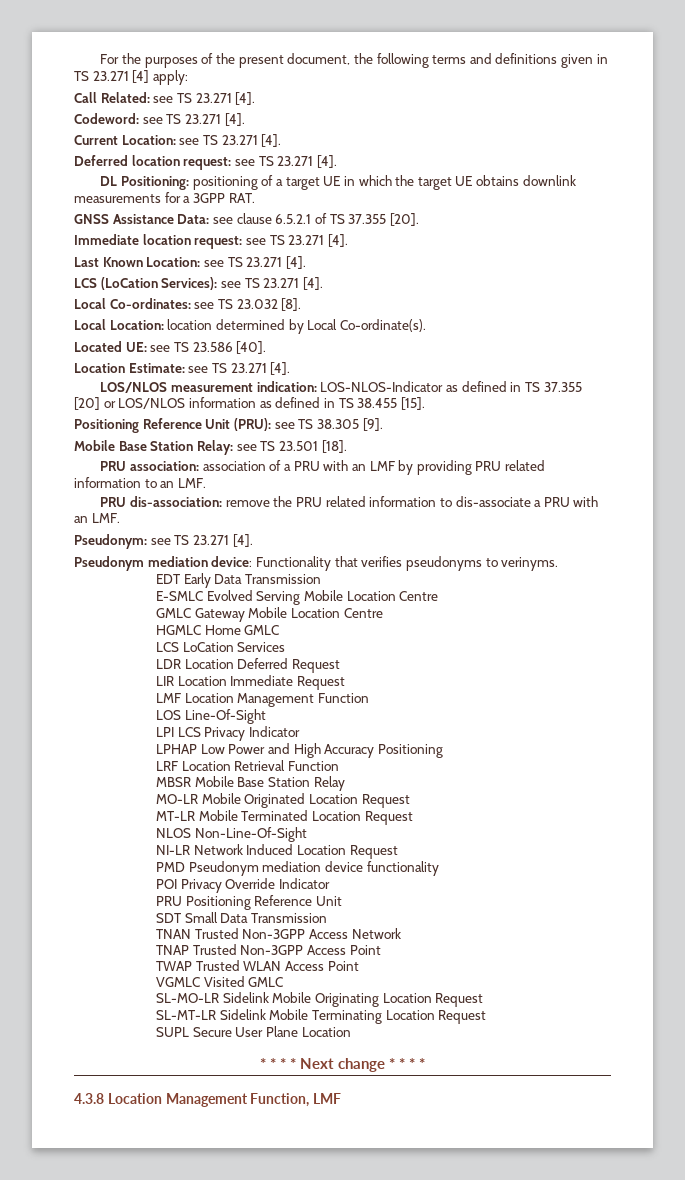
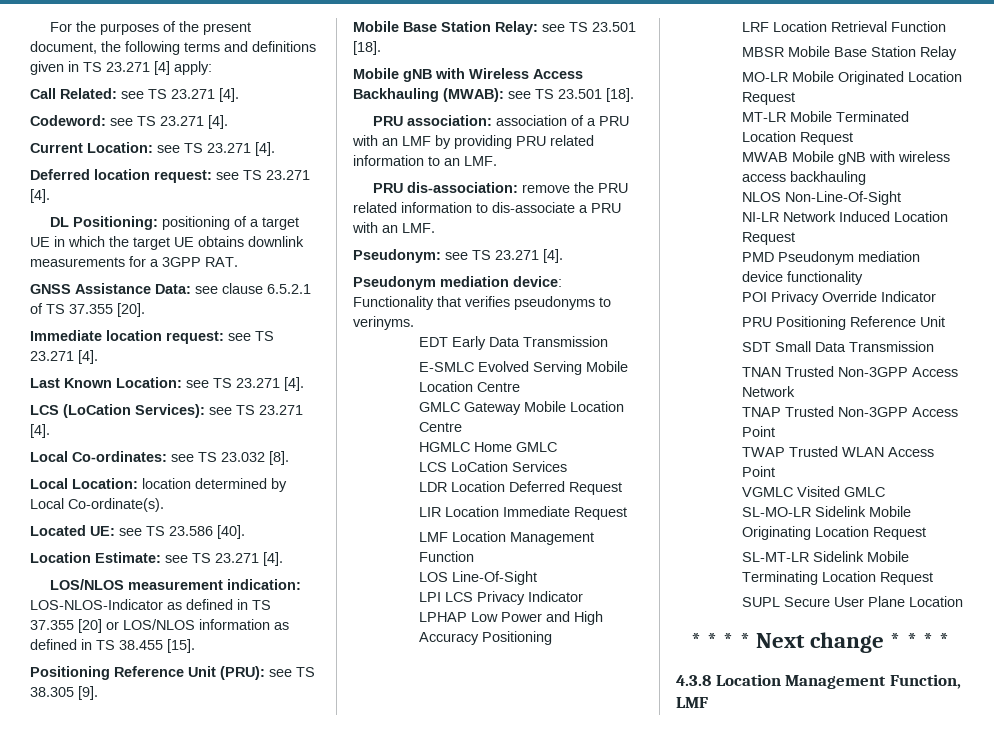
+ Mobile gNB with Wireless Access Backhauling (MWAB): see TS 23.501 [18].
+ MWAB Mobile gNB with wireless access backhauling

